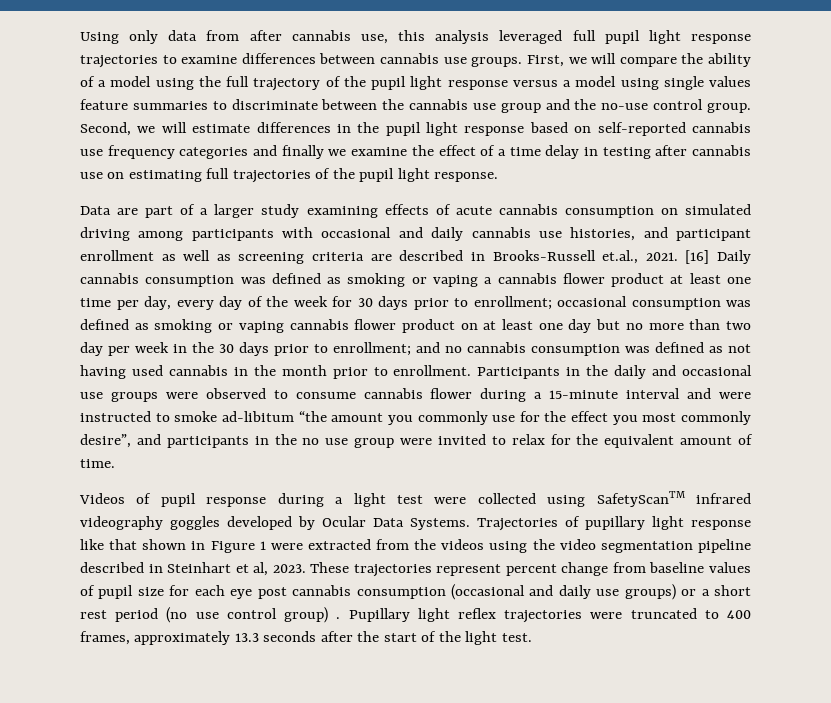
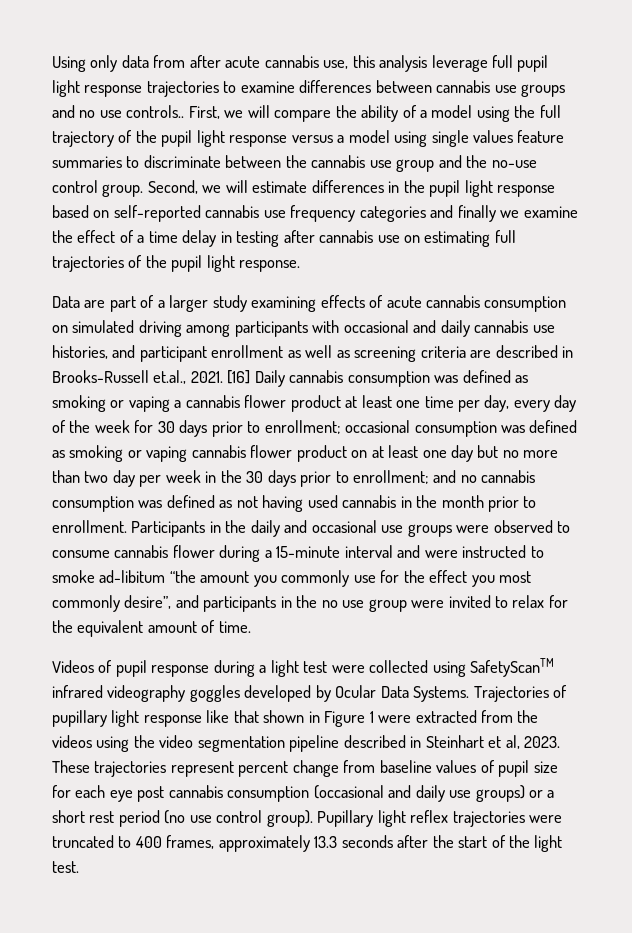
- Using only data from after cannabis use, this analysis leveraged full pupil light response trajectories to examine differences between cannabis use groups.
+ Using only data from after acute cannabis use, this analysis leverage full pupil light response trajectories to examine differences between cannabis use groups and no use controls..
- These trajectories represent percent change from baseline values of pupil size for each eye post cannabis consumption (occasional and daily use groups) or a short rest period (no use control group) .
+ These trajectories represent percent change from baseline values of pupil size for each eye post cannabis consumption (occasional and daily use groups) or a short rest period (no use control group).

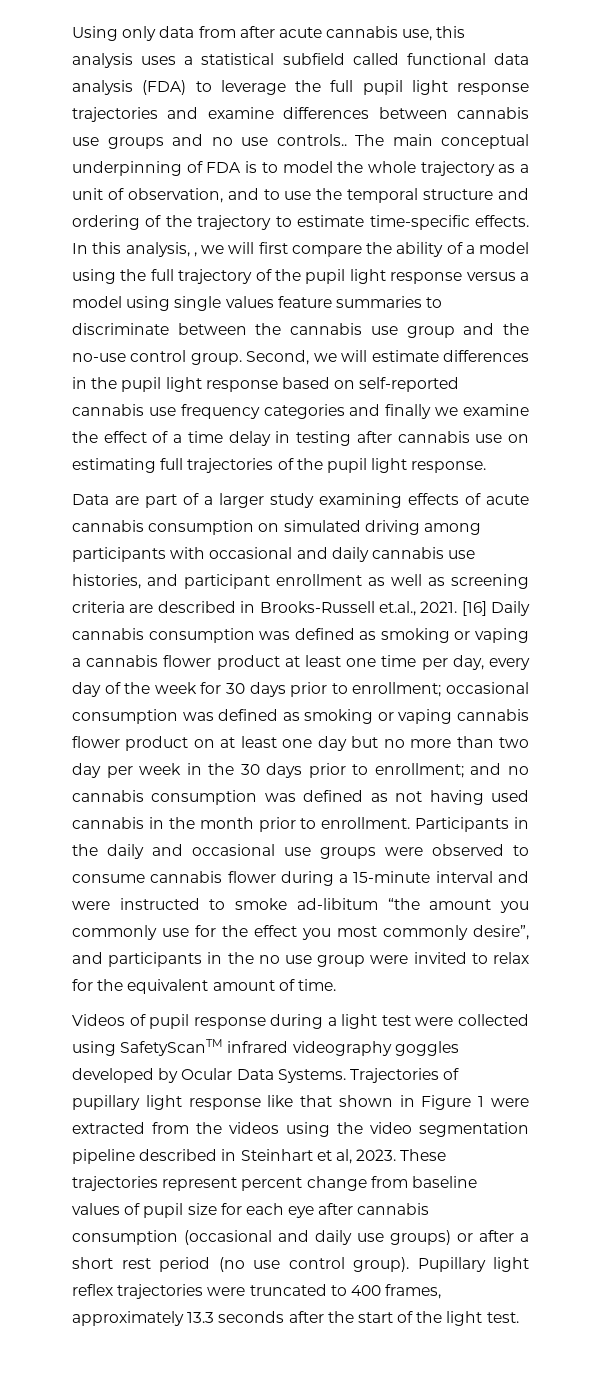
- Using only data from after acute cannabis use, this analysis leverage full pupil light response trajectories to examine differences between cannabis use groups and no use controls..
+ Using only data from after acute cannabis use, this analysis uses a statistical subfield called functional data analysis (FDA) to leverage the full pupil light response trajectories and examine differences between cannabis use groups and no use controls..
- First, we will compare the ability of a model using the full trajectory of the pupil light response versus a model using single values feature summaries to discriminate between the cannabis use group and the no-use control group.
+ The main conceptual underpinning of FDA is to model the whole trajectory as a unit of observation, and to use the temporal structure and ordering of the trajectory to estimate time-specific effects. In this analysis, , we will first compare the ability of a model using the full trajectory of the pupil light response versus a model using single values feature summaries to discriminate between the cannabis use group and the no-use control group.
- These trajectories represent percent change from baseline values of pupil size for each eye post cannabis consumption (occasional and daily use groups) or a short rest period (no use control group).
+ These trajectories represent percent change from baseline values of pupil size for each eye after cannabis consumption (occasional and daily use groups) or after a short rest period (no use control group).

